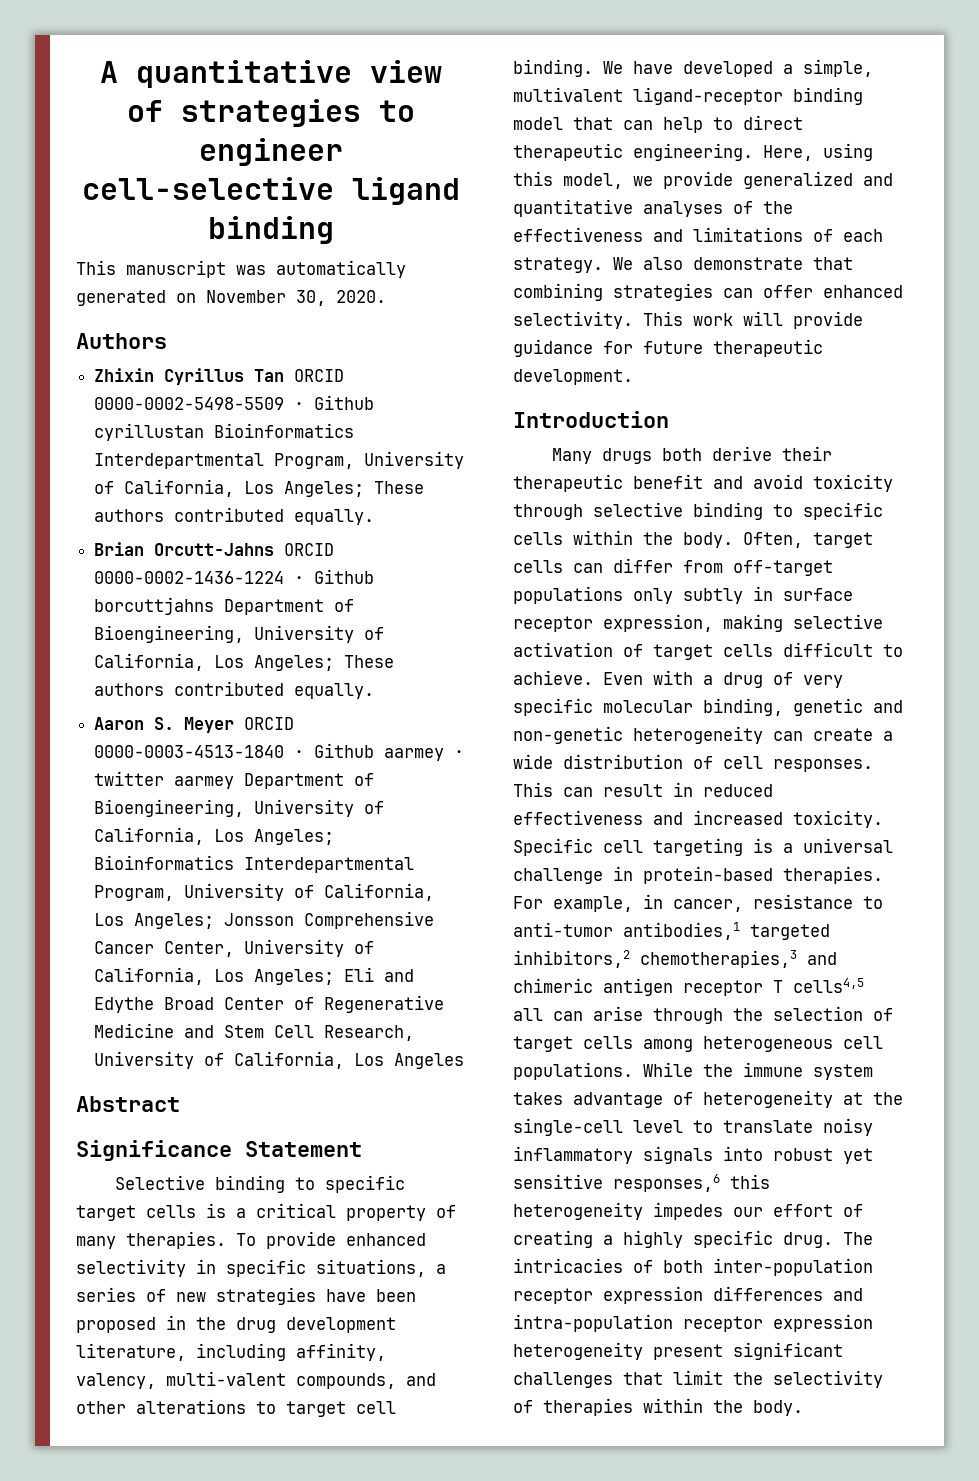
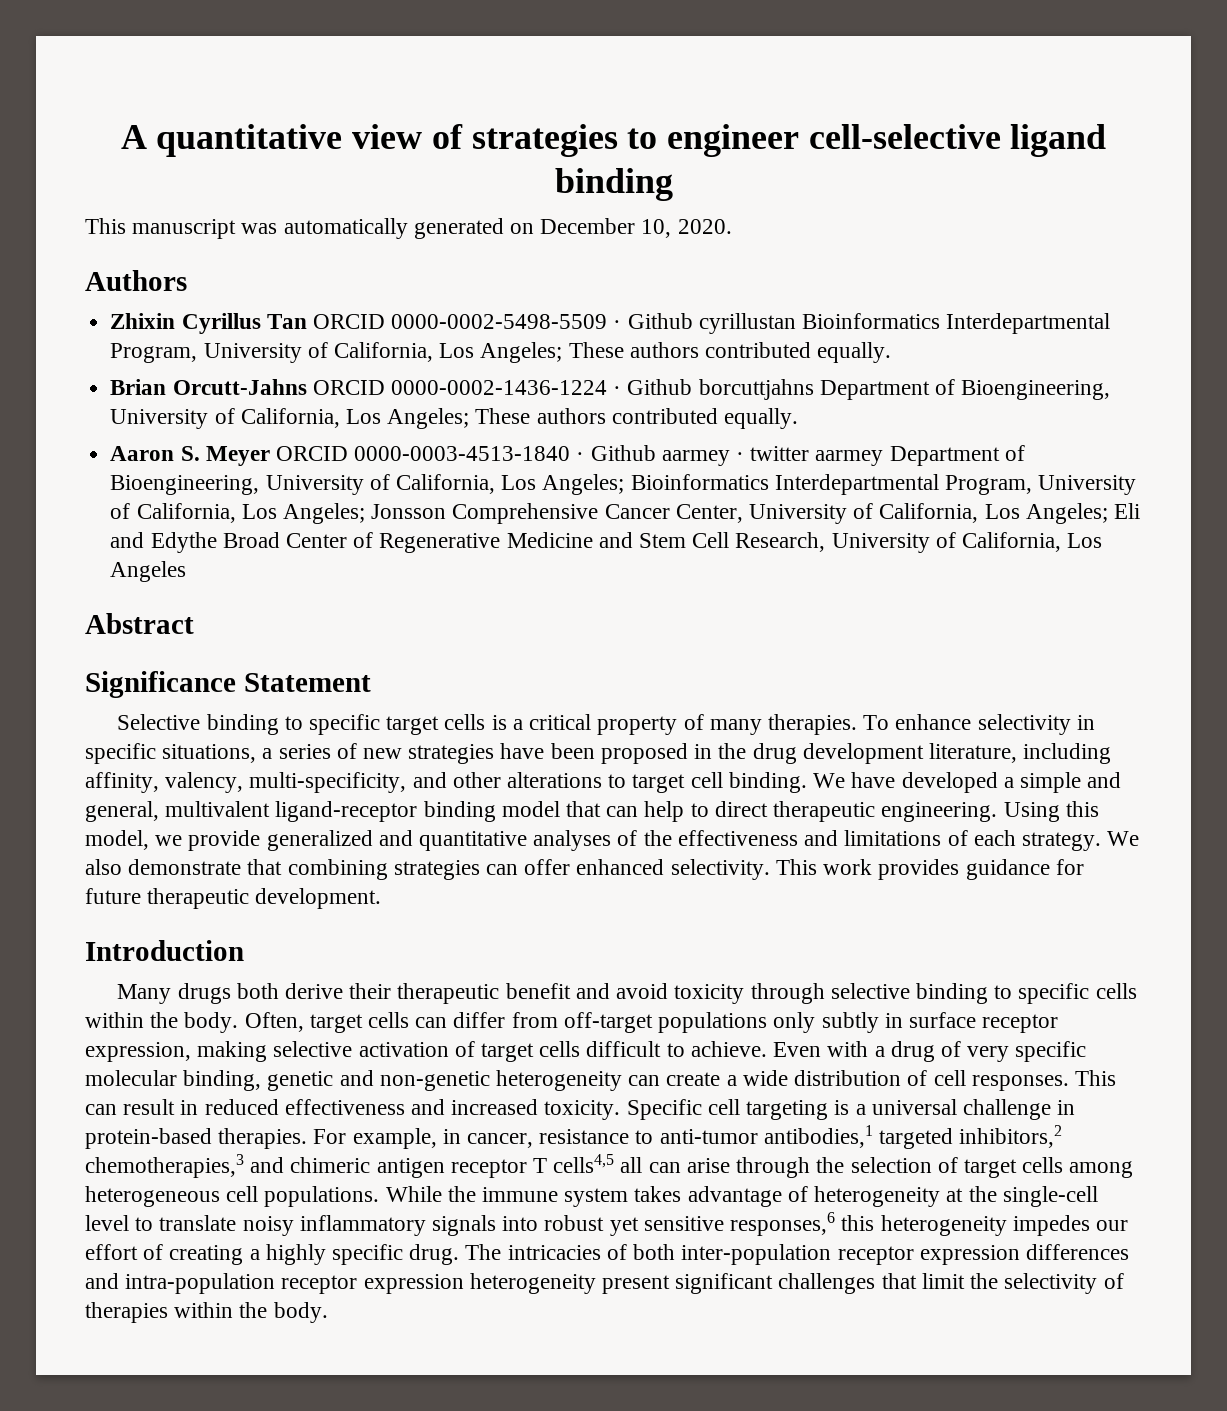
- This manuscript was automatically generated on November 30, 2020.
+ This manuscript was automatically generated on December 10, 2020.
- To provide enhanced selectivity in specific situations, a series of new strategies have been proposed in the drug development literature, including affinity, valency, multi-valent compounds, and other alterations to target cell binding.
+ To enhance selectivity in specific situations, a series of new strategies have been proposed in the drug development literature, including affinity, valency, multi-specificity, and other alterations to target cell binding.
- We have developed a simple, multivalent ligand-receptor binding model that can help to direct therapeutic engineering.
+ We have developed a simple and general, multivalent ligand-receptor binding model that can help to direct therapeutic engineering.
- Here, using this model, we provide generalized and quantitative analyses of the effectiveness and limitations of each strategy.
+ Using this model, we provide generalized and quantitative analyses of the effectiveness and limitations of each strategy.
- This work will provide guidance for future therapeutic development.
+ This work provides guidance for future therapeutic development.

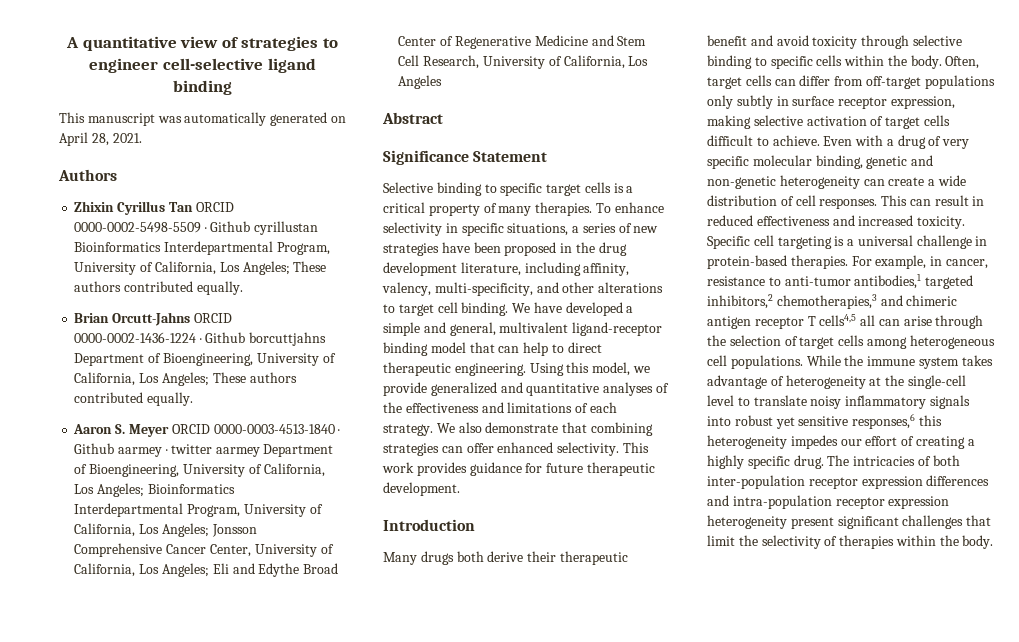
- This manuscript was automatically generated on December 10, 2020.
+ This manuscript was automatically generated on April 28, 2021.

